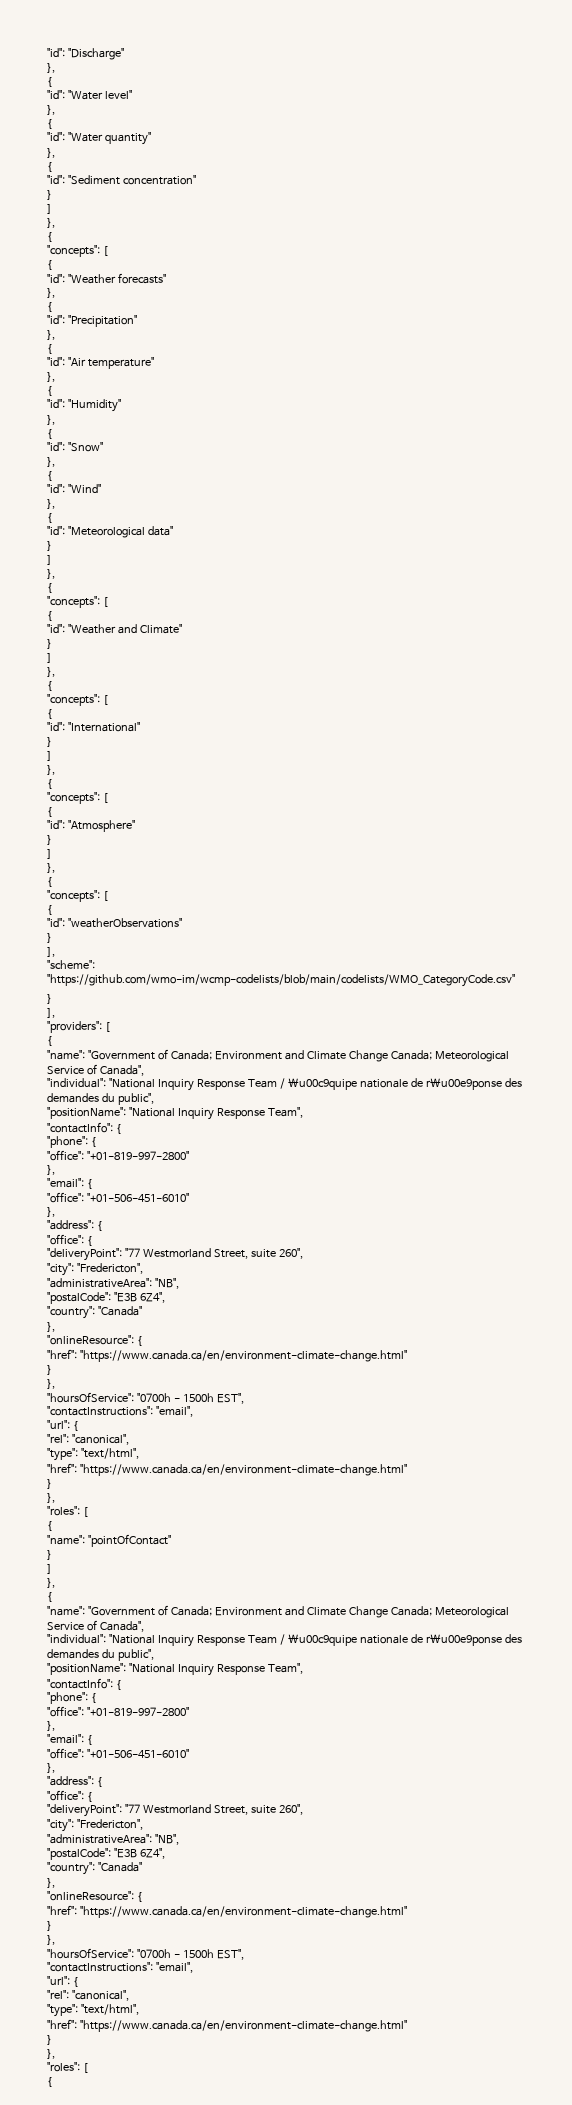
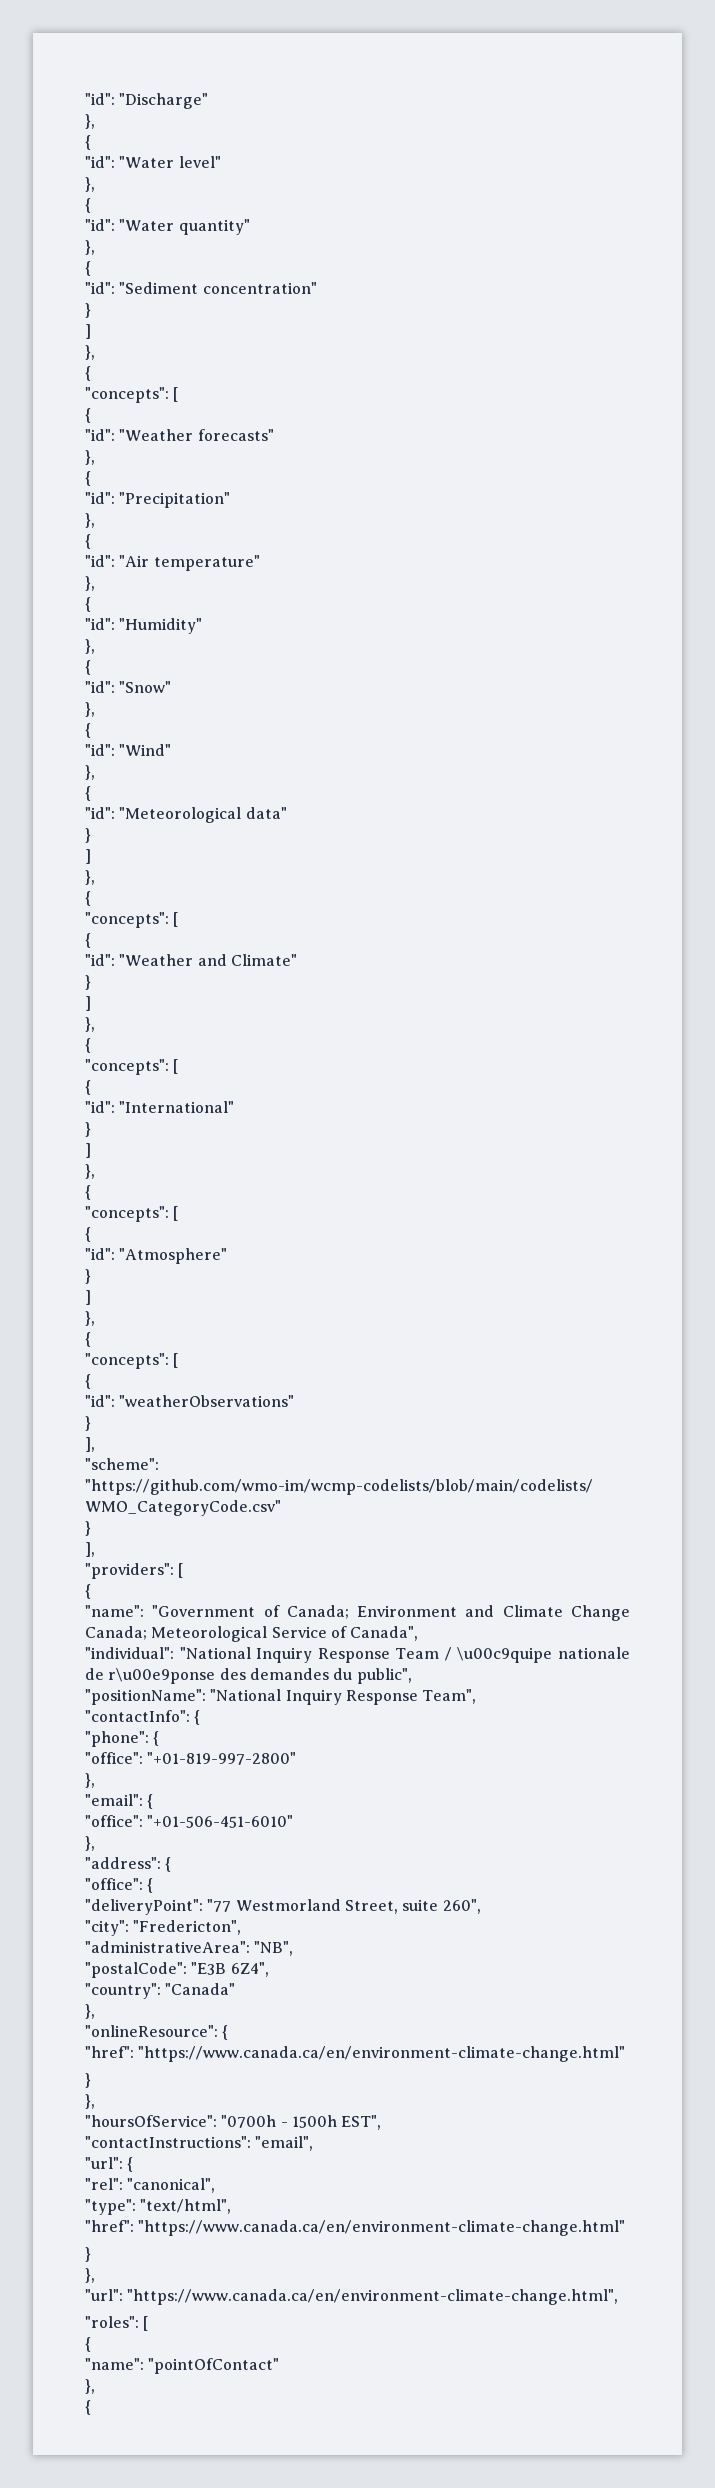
+ "url": "https://www.canada.ca/en/environment-climate-change.html",
  "name": "pointOfContact"
- }
- ]
  },
- {
- "name": "Government of Canada; Environment and Climate Change Canada; Meteorological Service of Canada",
- "individual": "National Inquiry Response Team / \u00c9quipe nationale de r\u00e9ponse des demandes du public",
- "positionName": "National Inquiry Response Team",
- "contactInfo": {
- "phone": {
- "office": "+01-819-997-2800"
- },
- "email": {
- "office": "+01-506-451-6010"
- },
- "address": {
- "office": {
- "deliveryPoint": "77 Westmorland Street, suite 260",
- "city": "Fredericton",
- "administrativeArea": "NB",
- "postalCode": "E3B 6Z4",
- "country": "Canada"
- },
- "onlineResource": {
- "href": "https://www.canada.ca/en/environment-climate-change.html"
- }
- },
- "hoursOfService": "0700h - 1500h EST",
- "contactInstructions": "email",
- "url": {
- "rel": "canonical",
- "type": "text/html",
- "href": "https://www.canada.ca/en/environment-climate-change.html"
- }
- },
- "roles": [

